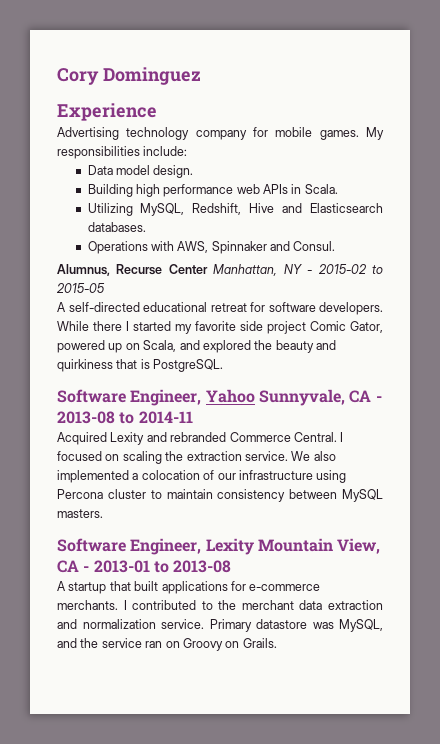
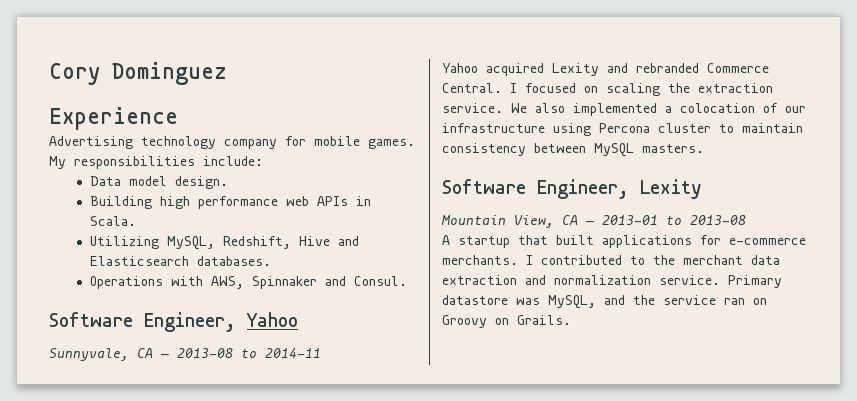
- Alumnus, Recurse Center Manhattan, NY - 2015-02 to 2015-05
- A self-directed educational retreat for software developers. While there I started my favorite side project Comic Gator, powered up on Scala, and explored the beauty and quirkiness that is PostgreSQL.
- Software Engineer, Yahoo Sunnyvale, CA - 2013-08 to 2014-11
+ Software Engineer, Yahoo
+ Sunnyvale, CA — 2013-08 to 2014-11
- Acquired Lexity and rebranded Commerce Central.
+ Yahoo acquired Lexity and rebranded Commerce Central.
- Software Engineer, Lexity Mountain View, CA - 2013-01 to 2013-08
+ Software Engineer, Lexity
+ Mountain View, CA — 2013-01 to 2013-08

